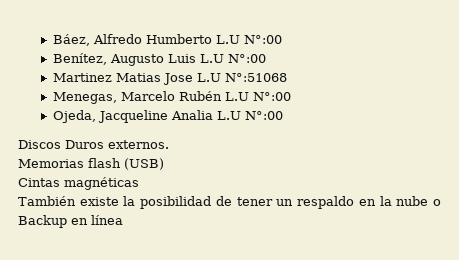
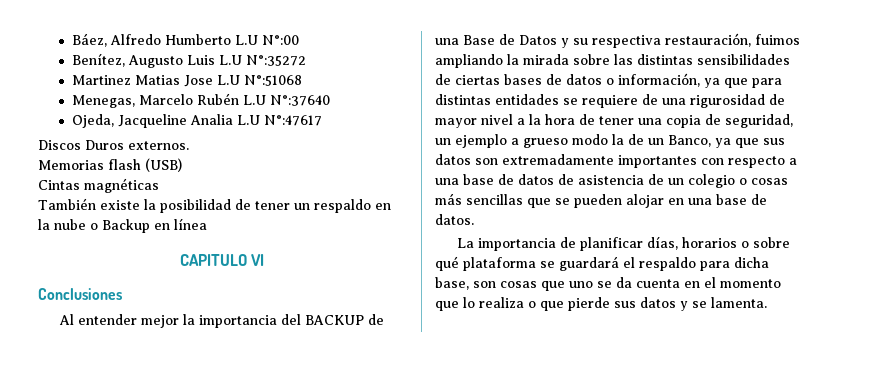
- Benítez, Augusto Luis L.U N°:00
+ Benítez, Augusto Luis L.U N°:35272
- Menegas, Marcelo Rubén L.U N°:00
+ Menegas, Marcelo Rubén L.U N°:37640
- Ojeda, Jacqueline Analia L.U N°:00
+ Ojeda, Jacqueline Analia L.U N°:47617
+ CAPITULO VI
+ Conclusiones
+ Al entender mejor la importancia del BACKUP de una Base de Datos y su respectiva restauración, fuimos ampliando la mirada sobre las distintas sensibilidades de ciertas bases de datos o información, ya que para distintas entidades se requiere de una rigurosidad de mayor nivel a la hora de tener una copia de seguridad, un ejemplo a grueso modo la de un Banco, ya que sus datos son extremadamente importantes con respecto a una base de datos de asistencia de un colegio o cosas más sencillas que se pueden alojar en una base de datos.
+ La importancia de planificar días, horarios o sobre qué plataforma se guardará el respaldo para dicha base, son cosas que uno se da cuenta en el momento que lo realiza o que pierde sus datos y se lamenta.

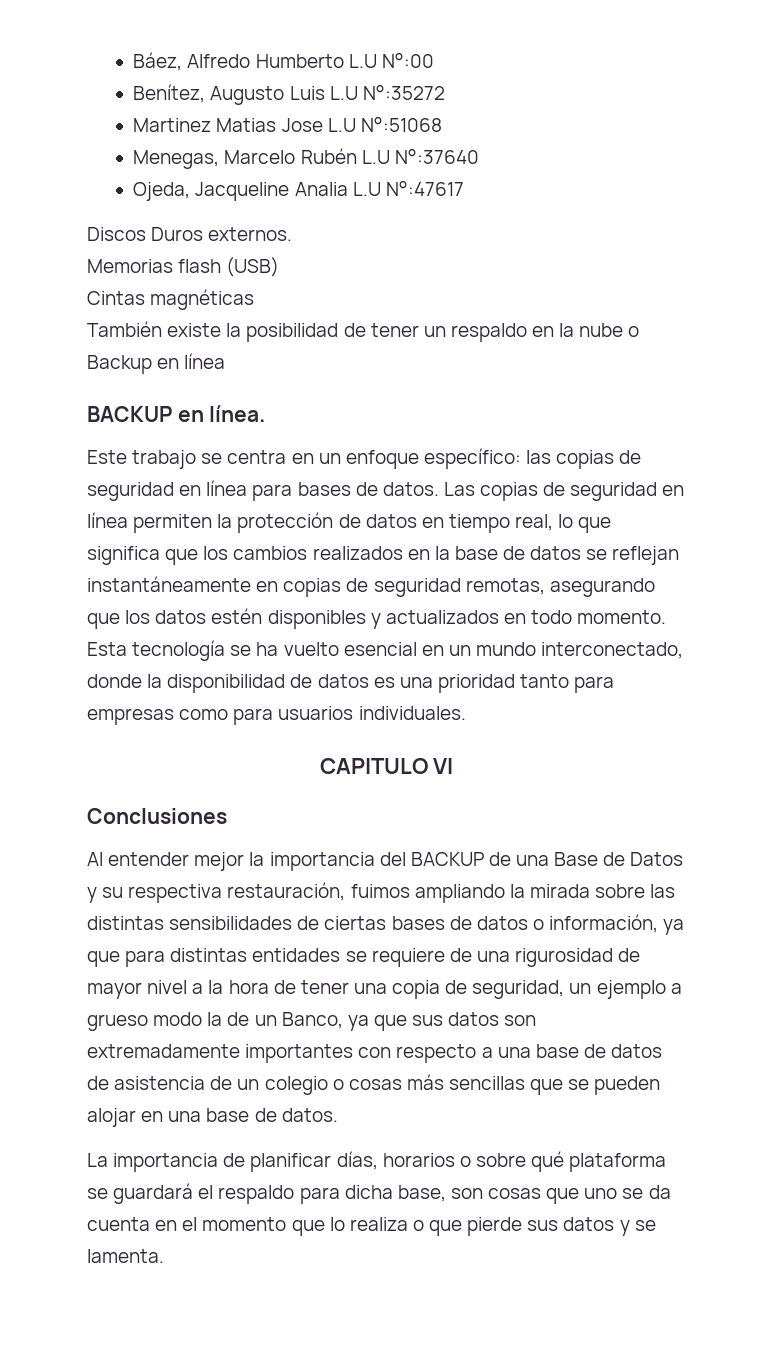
+ BACKUP en línea.
+ Este trabajo se centra en un enfoque específico: las copias de seguridad en línea para bases de datos. Las copias de seguridad en línea permiten la protección de datos en tiempo real, lo que significa que los cambios realizados en la base de datos se reflejan instantáneamente en copias de seguridad remotas, asegurando que los datos estén disponibles y actualizados en todo momento. Esta tecnología se ha vuelto esencial en un mundo interconectado, donde la disponibilidad de datos es una prioridad tanto para empresas como para usuarios individuales.

